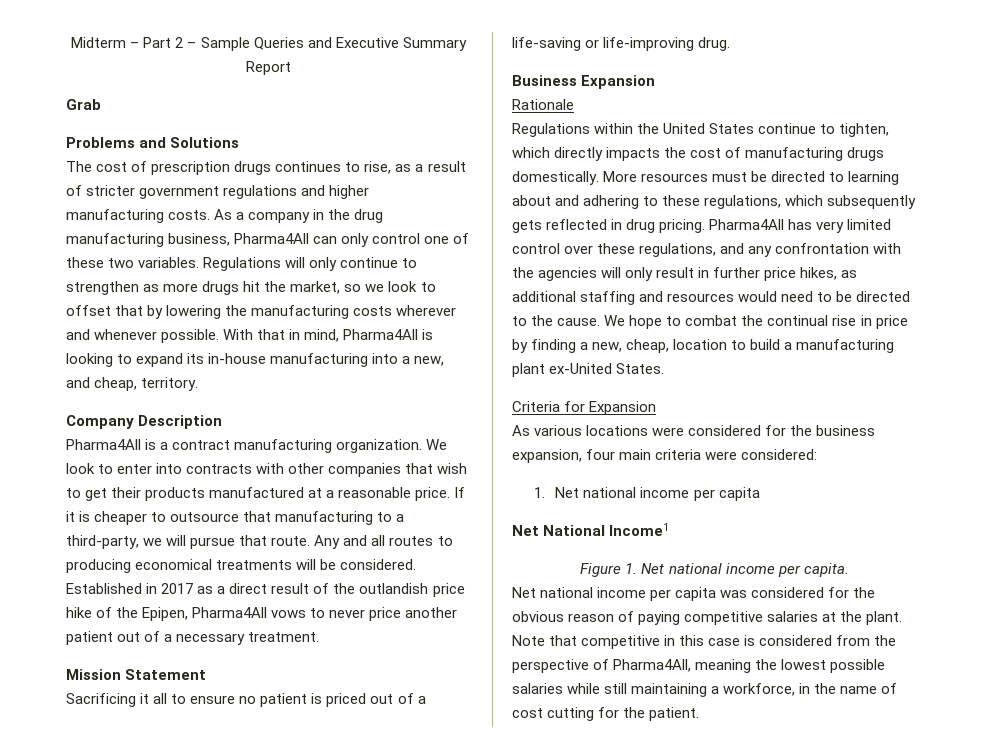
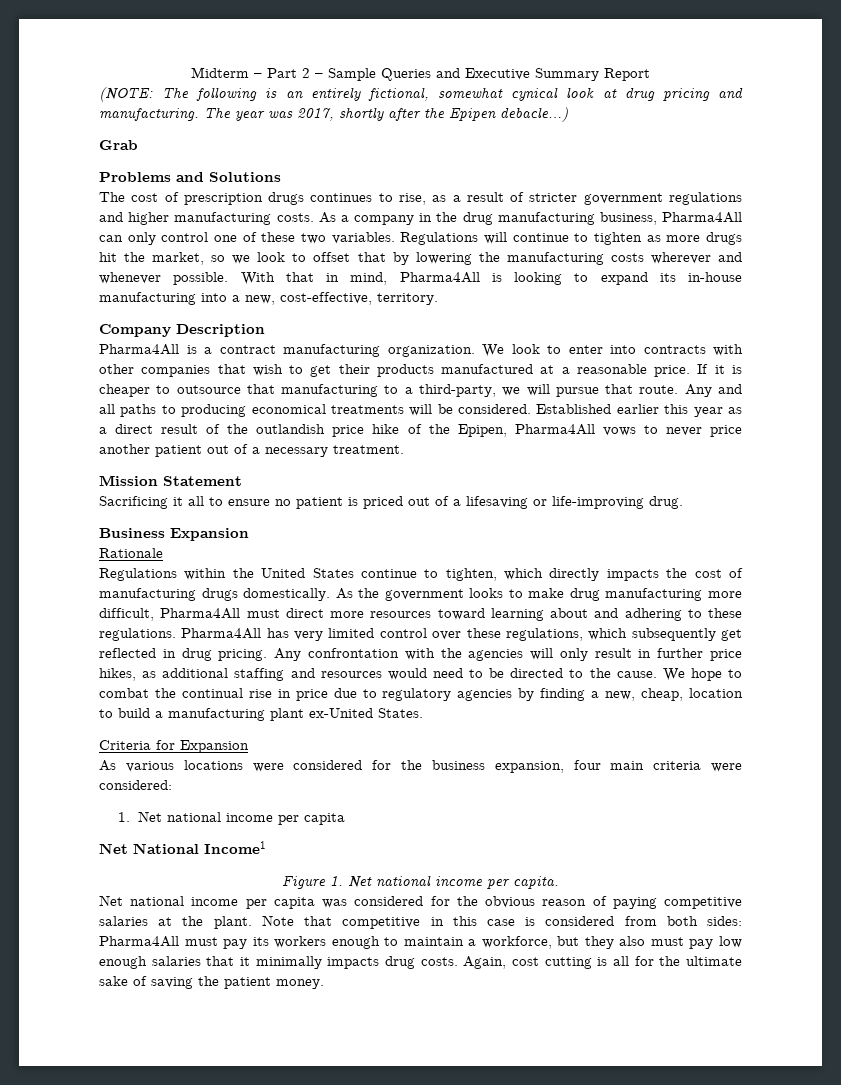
+ (NOTE: The following is an entirely fictional, somewhat cynical look at drug pricing and manufacturing. The year was 2017, shortly after the Epipen debacle…)
- Regulations will only continue to strengthen as more drugs hit the market, so we look to offset that by lowering the manufacturing costs wherever and whenever possible.
+ Regulations will continue to tighten as more drugs hit the market, so we look to offset that by lowering the manufacturing costs wherever and whenever possible.
- With that in mind, Pharma4All is looking to expand its in-house manufacturing into a new, and cheap, territory.
+ With that in mind, Pharma4All is looking to expand its in-house manufacturing into a new, cost-effective, territory.
- Any and all routes to producing economical treatments will be considered.
+ Any and all paths to producing economical treatments will be considered.
- Established in 2017 as a direct result of the outlandish price hike of the Epipen, Pharma4All vows to never price another patient out of a necessary treatment.
+ Established earlier this year as a direct result of the outlandish price hike of the Epipen, Pharma4All vows to never price another patient out of a necessary treatment.
- Sacrificing it all to ensure no patient is priced out of a life-saving or life-improving drug.
+ Sacrificing it all to ensure no patient is priced out of a lifesaving or life-improving drug.
- More resources must be directed to learning about and adhering to these regulations, which subsequently gets reflected in drug pricing.
+ As the government looks to make drug manufacturing more difficult, Pharma4All must direct more resources toward learning about and adhering to these regulations.
- Pharma4All has very limited control over these regulations, and any confrontation with the agencies will only result in further price hikes, as additional staffing and resources would need to be directed to the cause.
+ Pharma4All has very limited control over these regulations, which subsequently get reflected in drug pricing. Any confrontation with the agencies will only result in further price hikes, as additional staffing and resources would need to be directed to the cause.
- We hope to combat the continual rise in price by finding a new, cheap, location to build a manufacturing plant ex-United States.
+ We hope to combat the continual rise in price due to regulatory agencies by finding a new, cheap, location to build a manufacturing plant ex-United States.
- Note that competitive in this case is considered from the perspective of Pharma4All, meaning the lowest possible salaries while still maintaining a workforce, in the name of cost cutting for the patient.
+ Note that competitive in this case is considered from both sides: Pharma4All must pay its workers enough to maintain a workforce, but they also must pay low enough salaries that it minimally impacts drug costs. Again, cost cutting is all for the ultimate sake of saving the patient money.

